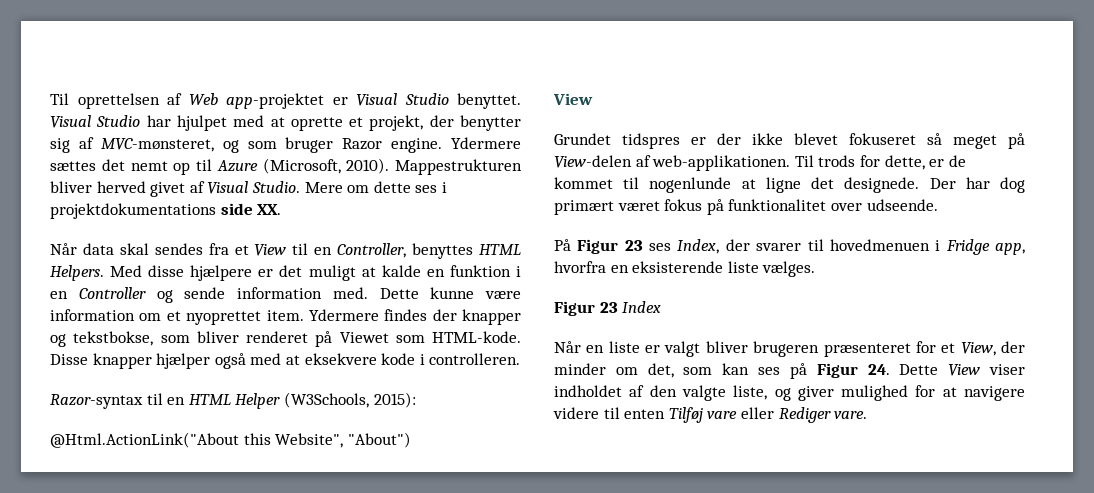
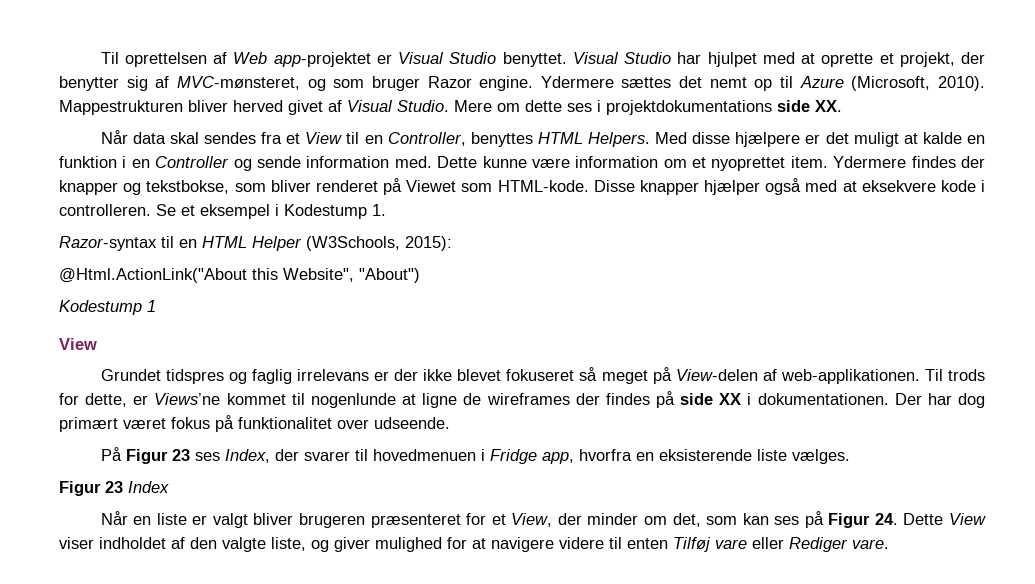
+ Se et eksempel i Kodestump 1.
+ Kodestump 1
- Grundet tidspres er der ikke blevet fokuseret så meget på View-delen af web-applikationen.
+ Grundet tidspres og faglig irrelevans er der ikke blevet fokuseret så meget på View-delen af web-applikationen.
- Til trods for dette, er de kommet til nogenlunde at ligne det designede.
+ Til trods for dette, er Views’ne kommet til nogenlunde at ligne de wireframes der findes på side XX i dokumentationen.

